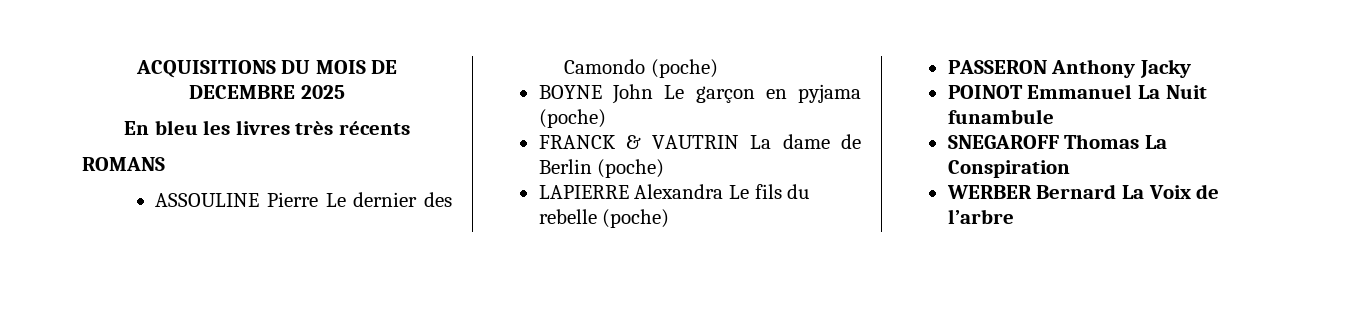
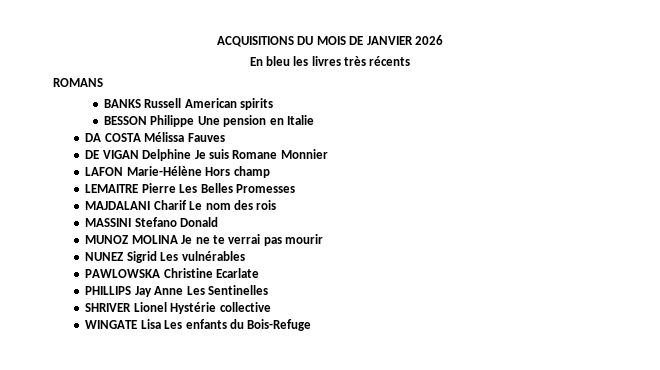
- ACQUISITIONS DU MOIS DE DECEMBRE 2025
+ ACQUISITIONS DU MOIS DE JANVIER 2026
- ASSOULINE Pierre Le dernier des Camondo (poche)
- BOYNE John Le garçon en pyjama (poche)
- FRANCK & VAUTRIN La dame de Berlin (poche)
- LAPIERRE Alexandra Le fils du rebelle (poche)
- PASSERON Anthony Jacky
- POINOT Emmanuel La Nuit funambule
- SNEGAROFF Thomas La Conspiration
- WERBER Bernard La Voix de l’arbre
+ BANKS Russell American spirits
+ BESSON Philippe Une pension en Italie
+ DA COSTA Mélissa Fauves
+ DE VIGAN Delphine Je suis Romane Monnier
+ LAFON Marie-Hélène Hors champ
+ LEMAITRE Pierre Les Belles Promesses
+ MAJDALANI Charif Le nom des rois
+ MASSINI Stefano Donald
+ MUNOZ MOLINA Je ne te verrai pas mourir
+ NUNEZ Sigrid Les vulnérables
+ PAWLOWSKA Christine Ecarlate
+ PHILLIPS Jay Anne Les Sentinelles
+ SHRIVER Lionel Hystérie collective
+ WINGATE Lisa Les enfants du Bois-Refuge

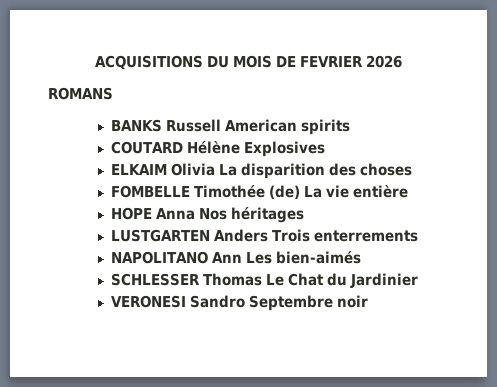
- ACQUISITIONS DU MOIS DE JANVIER 2026
+ ACQUISITIONS DU MOIS DE FEVRIER 2026
- En bleu les livres très récents
- BESSON Philippe Une pension en Italie
- DA COSTA Mélissa Fauves
- DE VIGAN Delphine Je suis Romane Monnier
- LAFON Marie-Hélène Hors champ
- LEMAITRE Pierre Les Belles Promesses
- MAJDALANI Charif Le nom des rois
- MASSINI Stefano Donald
- MUNOZ MOLINA Je ne te verrai pas mourir
- NUNEZ Sigrid Les vulnérables
- PAWLOWSKA Christine Ecarlate
- PHILLIPS Jay Anne Les Sentinelles
- SHRIVER Lionel Hystérie collective
- WINGATE Lisa Les enfants du Bois-Refuge
+ COUTARD Hélène Explosives
+ ELKAIM Olivia La disparition des choses
+ FOMBELLE Timothée (de) La vie entière
+ HOPE Anna Nos héritages
+ LUSTGARTEN Anders Trois enterrements
+ NAPOLITANO Ann Les bien-aimés
+ SCHLESSER Thomas Le Chat du Jardinier
+ VERONESI Sandro Septembre noir

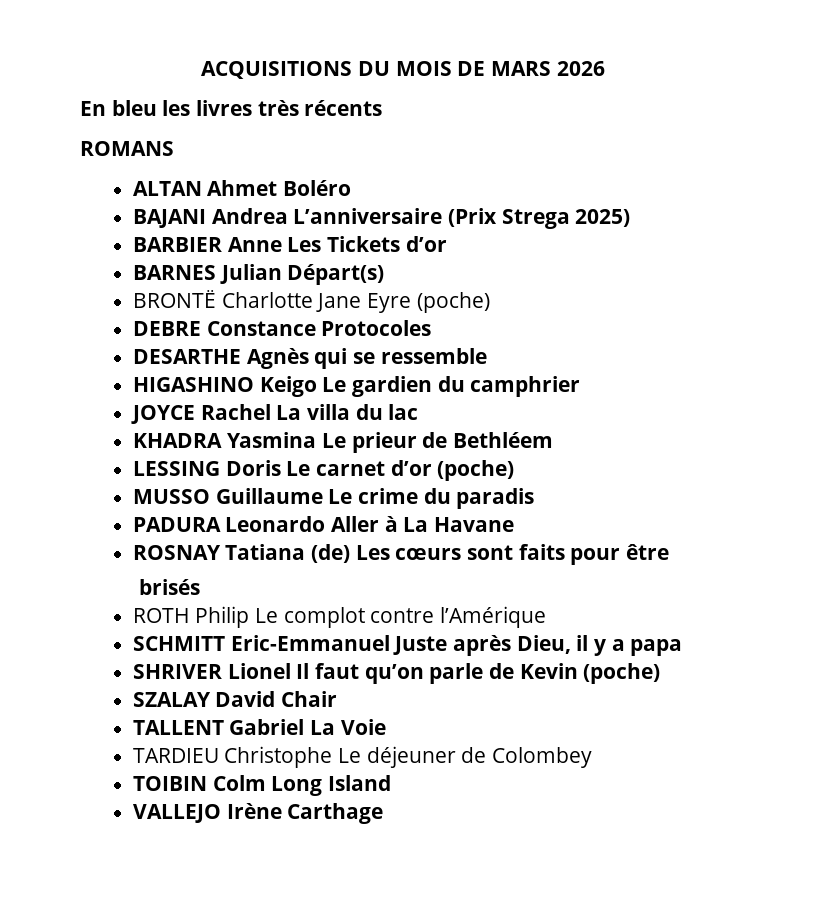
- ACQUISITIONS DU MOIS DE FEVRIER 2026
+ ACQUISITIONS DU MOIS DE MARS 2026
+ En bleu les livres très récents
  ROMANS
- BANKS Russell American spirits
- COUTARD Hélène Explosives
- ELKAIM Olivia La disparition des choses
- FOMBELLE Timothée (de) La vie entière
- HOPE Anna Nos héritages
- LUSTGARTEN Anders Trois enterrements
- NAPOLITANO Ann Les bien-aimés
- SCHLESSER Thomas Le Chat du Jardinier
- VERONESI Sandro Septembre noir
+ ALTAN Ahmet Boléro
+ BAJANI Andrea L’anniversaire (Prix Strega 2025)
+ BARBIER Anne Les Tickets d’or
+ BARNES Julian Départ(s)
+ BRONTË Charlotte Jane Eyre (poche)
+ DEBRE Constance Protocoles
+ DESARTHE Agnès qui se ressemble
+ HIGASHINO Keigo Le gardien du camphrier
+ JOYCE Rachel La villa du lac
+ KHADRA Yasmina Le prieur de Bethléem
+ LESSING Doris Le carnet d’or (poche)
+ MUSSO Guillaume Le crime du paradis
+ PADURA Leonardo Aller à La Havane
+ ROSNAY Tatiana (de) Les cœurs sont faits pour être
+ brisés
+ ROTH Philip Le complot contre l’Amérique
+ SCHMITT Eric-Emmanuel Juste après Dieu, il y a papa
+ SHRIVER Lionel Il faut qu’on parle de Kevin (poche)
+ SZALAY David Chair
+ TALLENT Gabriel La Voie
+ TARDIEU Christophe Le déjeuner de Colombey
+ TOIBIN Colm Long Island
+ VALLEJO Irène Carthage

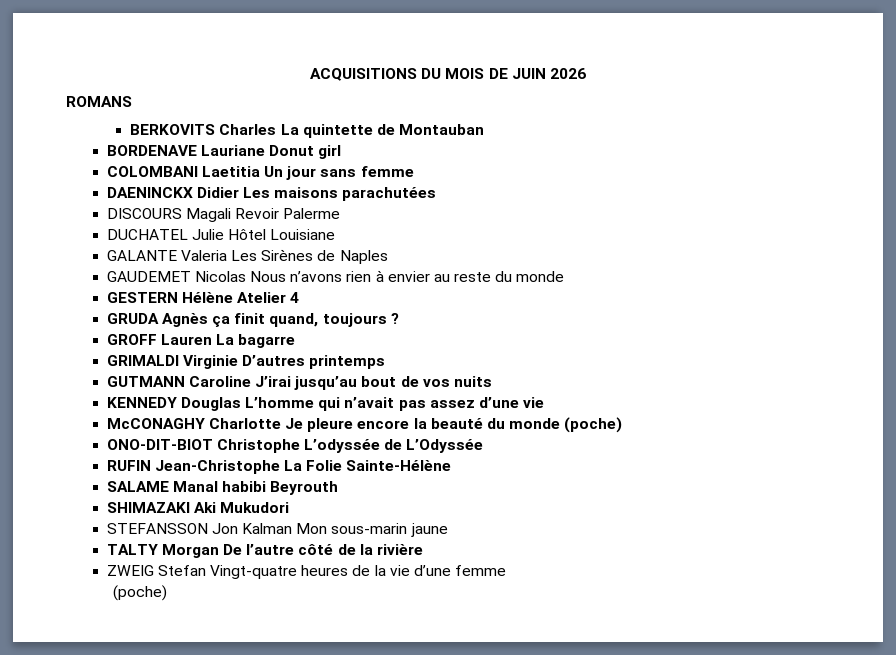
- ACQUISITIONS DU MOIS DE MARS 2026
+ ACQUISITIONS DU MOIS DE JUIN 2026
- En bleu les livres très récents
  ROMANS
- ALTAN Ahmet Boléro
- BAJANI Andrea L’anniversaire (Prix Strega 2025)
- BARBIER Anne Les Tickets d’or
- BARNES Julian Départ(s)
- BRONTË Charlotte Jane Eyre (poche)
- DEBRE Constance Protocoles
- DESARTHE Agnès qui se ressemble
- HIGASHINO Keigo Le gardien du camphrier
- JOYCE Rachel La villa du lac
- KHADRA Yasmina Le prieur de Bethléem
- LESSING Doris Le carnet d’or (poche)
- MUSSO Guillaume Le crime du paradis
- PADURA Leonardo Aller à La Havane
- ROSNAY Tatiana (de) Les cœurs sont faits pour être
- brisés
- ROTH Philip Le complot contre l’Amérique
- SCHMITT Eric-Emmanuel Juste après Dieu, il y a papa
- SHRIVER Lionel Il faut qu’on parle de Kevin (poche)
- SZALAY David Chair
- TALLENT Gabriel La Voie
- TARDIEU Christophe Le déjeuner de Colombey
- TOIBIN Colm Long Island
- VALLEJO Irène Carthage
+ BERKOVITS Charles La quintette de Montauban
+ BORDENAVE Lauriane Donut girl
+ COLOMBANI Laetitia Un jour sans femme
+ DAENINCKX Didier Les maisons parachutées
+ DISCOURS Magali Revoir Palerme
+ DUCHATEL Julie Hôtel Louisiane
+ GALANTE Valeria Les Sirènes de Naples
+ GAUDEMET Nicolas Nous n’avons rien à envier au reste du monde
+ GESTERN Hélène Atelier 4
+ GRUDA Agnès ça finit quand, toujours ?
+ GROFF Lauren La bagarre
+ GRIMALDI Virginie D’autres printemps
+ GUTMANN Caroline J’irai jusqu’au bout de vos nuits
+ KENNEDY Douglas L’homme qui n’avait pas assez d’une vie
+ McCONAGHY Charlotte Je pleure encore la beauté du monde (poche)
+ ONO-DIT-BIOT Christophe L’odyssée de L’Odyssée
+ RUFIN Jean-Christophe La Folie Sainte-Hélène
+ SALAME Manal habibi Beyrouth
+ SHIMAZAKI Aki Mukudori
+ STEFANSSON Jon Kalman Mon sous-marin jaune
+ TALTY Morgan De l’autre côté de la rivière
+ ZWEIG Stefan Vingt-quatre heures de la vie d’une femme
+ (poche)

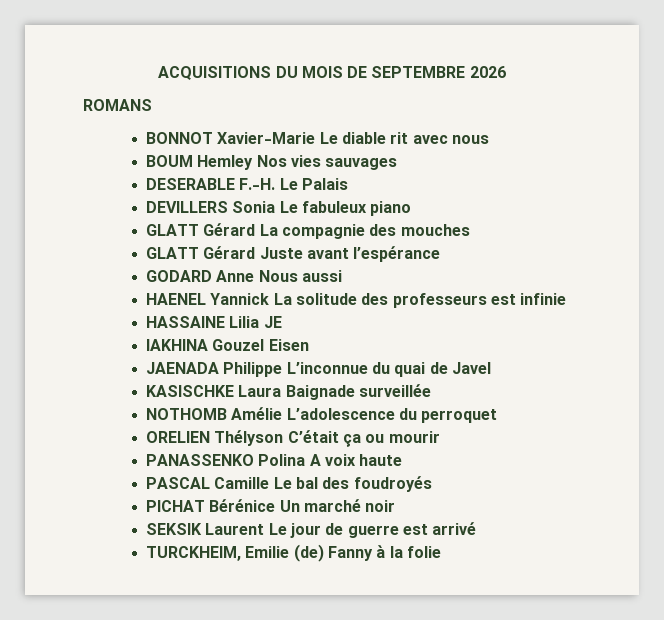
- ACQUISITIONS DU MOIS DE JUIN 2026
+ ACQUISITIONS DU MOIS DE SEPTEMBRE 2026
- BERKOVITS Charles La quintette de Montauban
- BORDENAVE Lauriane Donut girl
- COLOMBANI Laetitia Un jour sans femme
- DAENINCKX Didier Les maisons parachutées
- DISCOURS Magali Revoir Palerme
- DUCHATEL Julie Hôtel Louisiane
- GALANTE Valeria Les Sirènes de Naples
- GAUDEMET Nicolas Nous n’avons rien à envier au reste du monde
- GESTERN Hélène Atelier 4
- GRUDA Agnès ça finit quand, toujours ?
- GROFF Lauren La bagarre
- GRIMALDI Virginie D’autres printemps
- GUTMANN Caroline J’irai jusqu’au bout de vos nuits
- KENNEDY Douglas L’homme qui n’avait pas assez d’une vie
- McCONAGHY Charlotte Je pleure encore la beauté du monde (poche)
- ONO-DIT-BIOT Christophe L’odyssée de L’Odyssée
- RUFIN Jean-Christophe La Folie Sainte-Hélène
- SALAME Manal habibi Beyrouth
- SHIMAZAKI Aki Mukudori
- STEFANSSON Jon Kalman Mon sous-marin jaune
- TALTY Morgan De l’autre côté de la rivière
- ZWEIG Stefan Vingt-quatre heures de la vie d’une femme
- (poche)
+ BONNOT Xavier-Marie Le diable rit avec nous
+ BOUM Hemley Nos vies sauvages
+ DESERABLE F.-H. Le Palais
+ DEVILLERS Sonia Le fabuleux piano
+ GLATT Gérard La compagnie des mouches
+ GLATT Gérard Juste avant l’espérance
+ GODARD Anne Nous aussi
+ HAENEL Yannick La solitude des professeurs est infinie
+ HASSAINE Lilia JE
+ IAKHINA Gouzel Eisen
+ JAENADA Philippe L’inconnue du quai de Javel
+ KASISCHKE Laura Baignade surveillée
+ NOTHOMB Amélie L’adolescence du perroquet
+ ORELIEN Thélyson C’était ça ou mourir
+ PANASSENKO Polina A voix haute
+ PASCAL Camille Le bal des foudroyés
+ PICHAT Bérénice Un marché noir
+ SEKSIK Laurent Le jour de guerre est arrivé
+ TURCKHEIM, Emilie (de) Fanny à la folie

